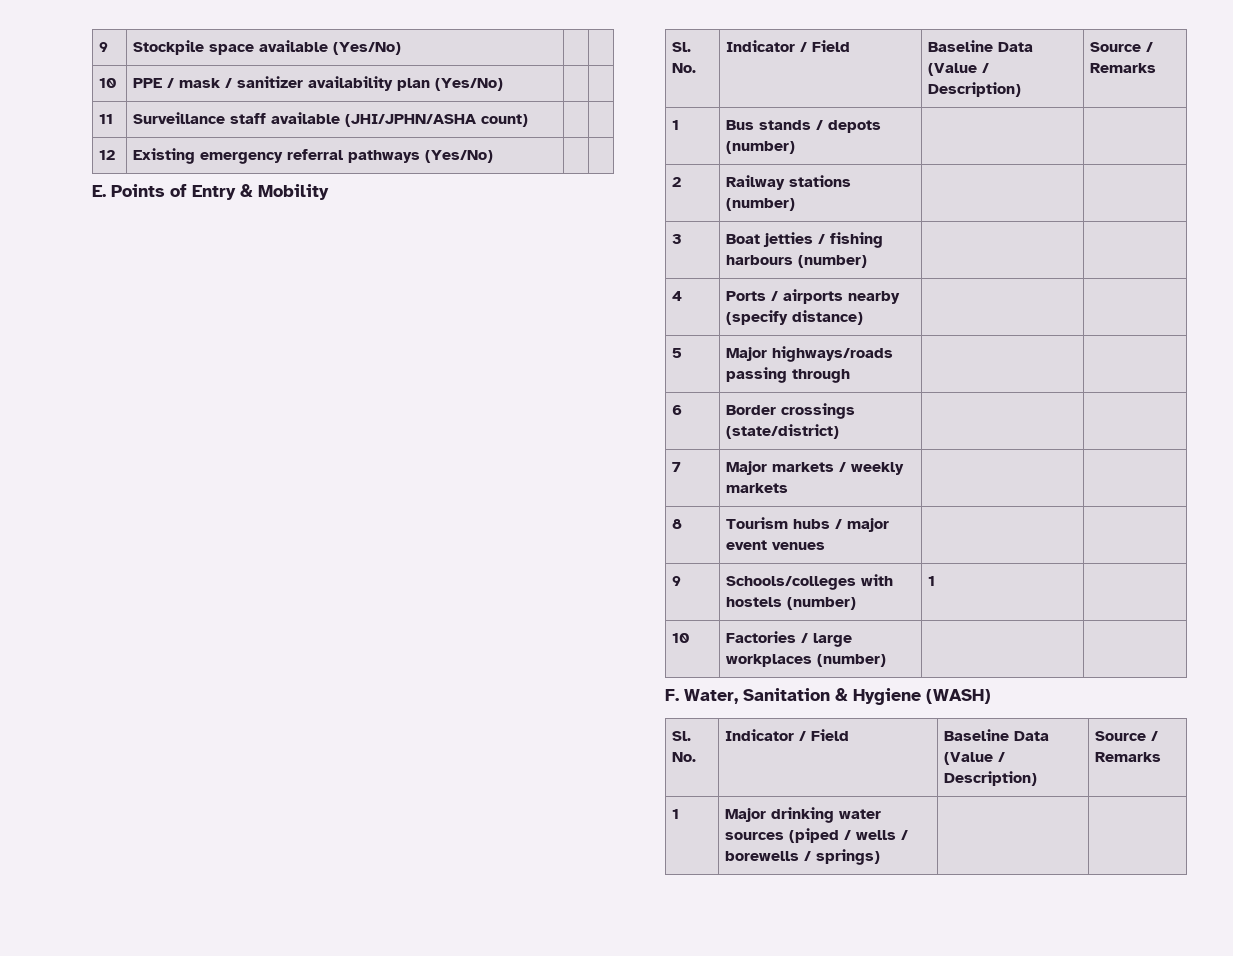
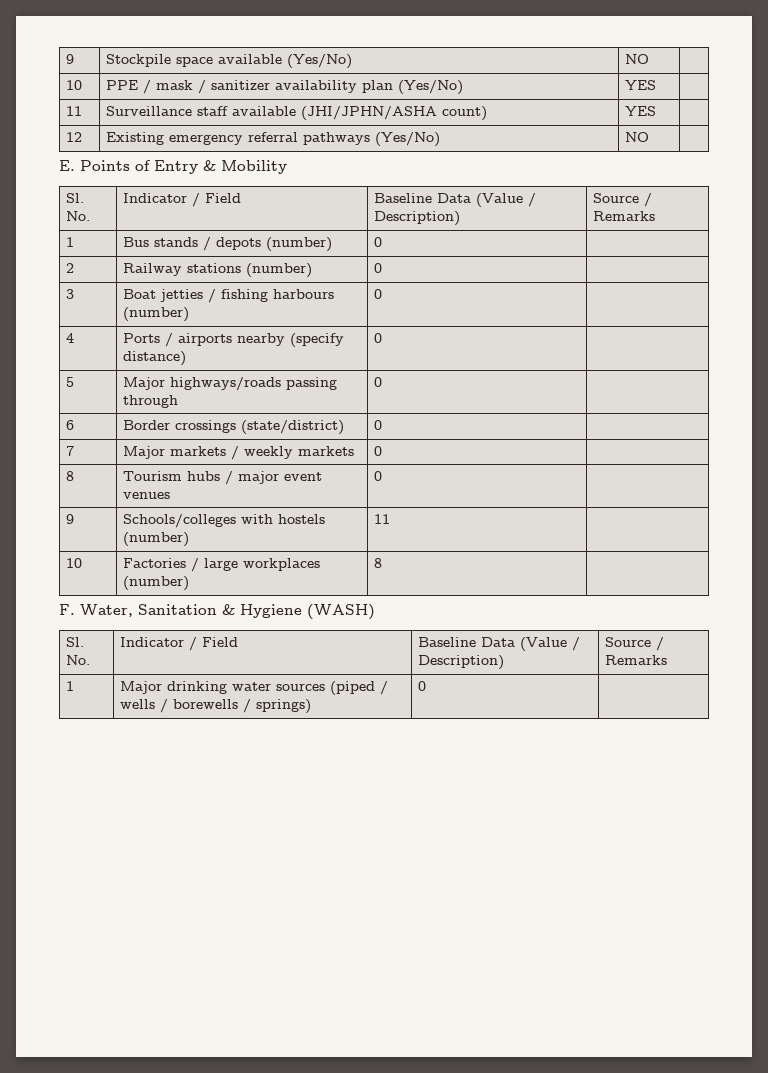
- 9 | Stockpile space available (Yes/No) | |
+ 9 | Stockpile space available (Yes/No) | NO |
- 10 | PPE / mask / sanitizer availability plan (Yes/No) | |
+ 10 | PPE / mask / sanitizer availability plan (Yes/No) | YES |
- 11 | Surveillance staff available (JHI/JPHN/ASHA count) | |
+ 11 | Surveillance staff available (JHI/JPHN/ASHA count) | YES |
- 12 | Existing emergency referral pathways (Yes/No) | |
+ 12 | Existing emergency referral pathways (Yes/No) | NO |
- 1 | Bus stands / depots (number) | |
+ 1 | Bus stands / depots (number) | 0 |
- 2 | Railway stations (number) | |
+ 2 | Railway stations (number) | 0 |
- 3 | Boat jetties / fishing harbours (number) | |
+ 3 | Boat jetties / fishing harbours (number) | 0 |
- 4 | Ports / airports nearby (specify distance) | |
+ 4 | Ports / airports nearby (specify distance) | 0 |
- 5 | Major highways/roads passing through | |
+ 5 | Major highways/roads passing through | 0 |
- 6 | Border crossings (state/district) | |
+ 6 | Border crossings (state/district) | 0 |
- 7 | Major markets / weekly markets | |
+ 7 | Major markets / weekly markets | 0 |
- 8 | Tourism hubs / major event venues | |
+ 8 | Tourism hubs / major event venues | 0 |
- 9 | Schools/colleges with hostels (number) | 1 |
+ 9 | Schools/colleges with hostels (number) | 11 |
- 10 | Factories / large workplaces (number) | |
+ 10 | Factories / large workplaces (number) | 8 |
- 1 | Major drinking water sources (piped / wells / borewells / springs) | |
+ 1 | Major drinking water sources (piped / wells / borewells / springs) | 0 |

